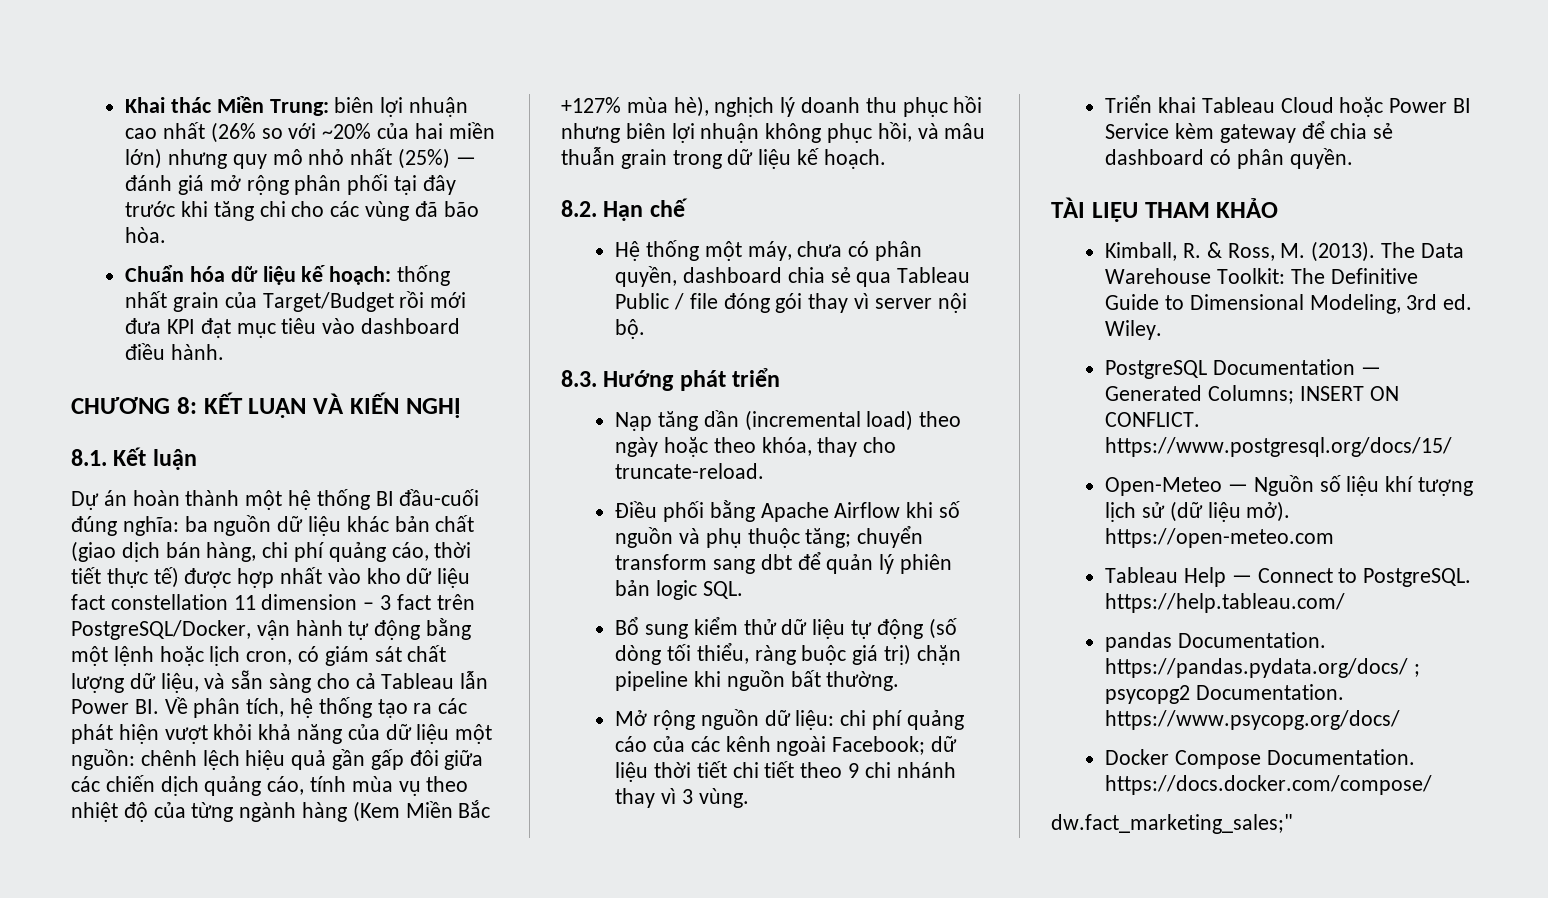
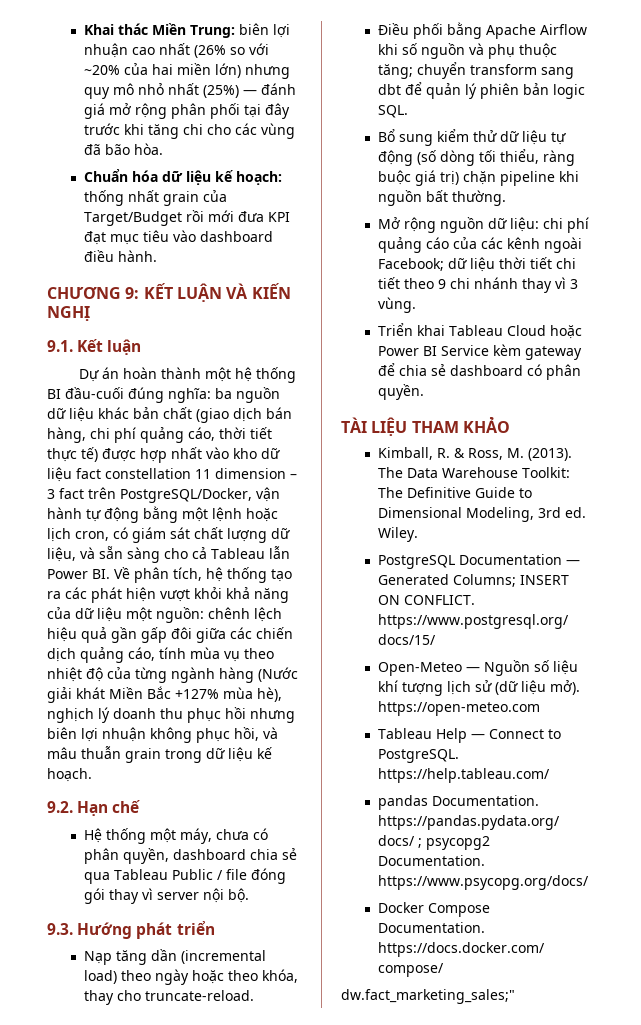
- CHƯƠNG 8: KẾT LUẬN VÀ KIẾN NGHỊ
+ CHƯƠNG 9: KẾT LUẬN VÀ KIẾN NGHỊ
- 8.1. Kết luận
+ 9.1. Kết luận
- chênh lệch hiệu quả gần gấp đôi giữa các chiến dịch quảng cáo, tính mùa vụ theo nhiệt độ của từng ngành hàng (Kem Miền Bắc +127% mùa hè), nghịch lý doanh thu phục hồi nhưng biên lợi nhuận không phục hồi, và mâu thuẫn grain trong dữ liệu kế hoạch.
+ chênh lệch hiệu quả gần gấp đôi giữa các chiến dịch quảng cáo, tính mùa vụ theo nhiệt độ của từng ngành hàng (Nước giải khát Miền Bắc +127% mùa hè), nghịch lý doanh thu phục hồi nhưng biên lợi nhuận không phục hồi, và mâu thuẫn grain trong dữ liệu kế hoạch.
- 8.2. Hạn chế
+ 9.2. Hạn chế
- 8.3. Hướng phát triển
+ 9.3. Hướng phát triển

